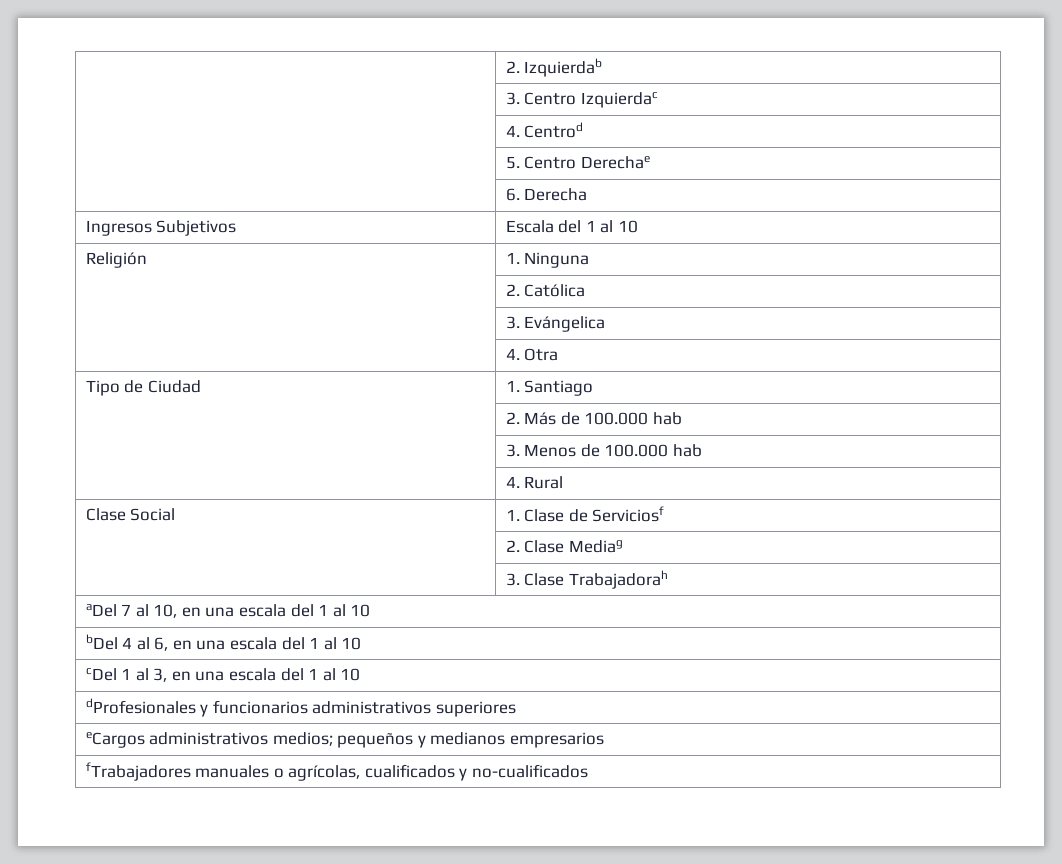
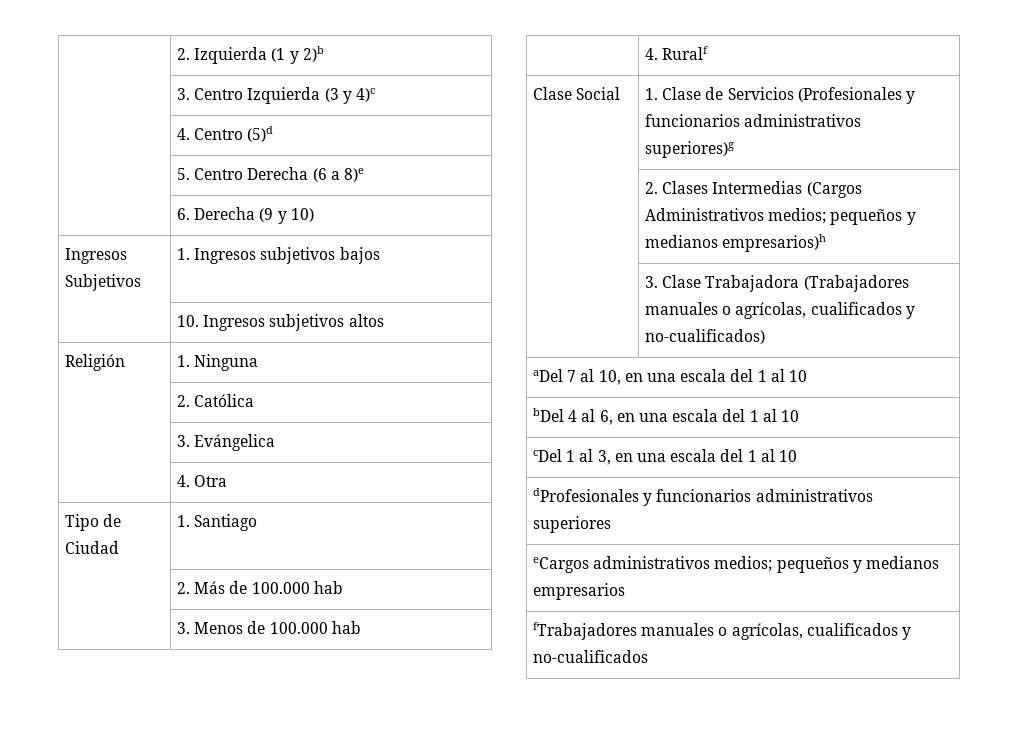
- | 2. Izquierdab
- | 3. Centro Izquierdac
- | 4. Centrod
+ | 2. Izquierda (1 y 2)b
+ | 3. Centro Izquierda (3 y 4)c
+ | 4. Centro (5)d
- | 5. Centro Derechae
+ | 5. Centro Derecha (6 a 8)e
- | 6. Derecha
+ | 6. Derecha (9 y 10)
- Ingresos Subjetivos | Escala del 1 al 10
+ Ingresos Subjetivos | 1. Ingresos subjetivos bajos
+ | 10. Ingresos subjetivos altos
- | 4. Rural
+ | 4. Ruralf
- Clase Social | 1. Clase de Serviciosf
- | 2. Clase Mediag
- | 3. Clase Trabajadorah
+ Clase Social | 1. Clase de Servicios (Profesionales y funcionarios administrativos superiores)g
+ | 2. Clases Intermedias (Cargos Administrativos medios; pequeños y medianos empresarios)h
+ | 3. Clase Trabajadora (Trabajadores manuales o agrícolas, cualificados y no-cualificados)

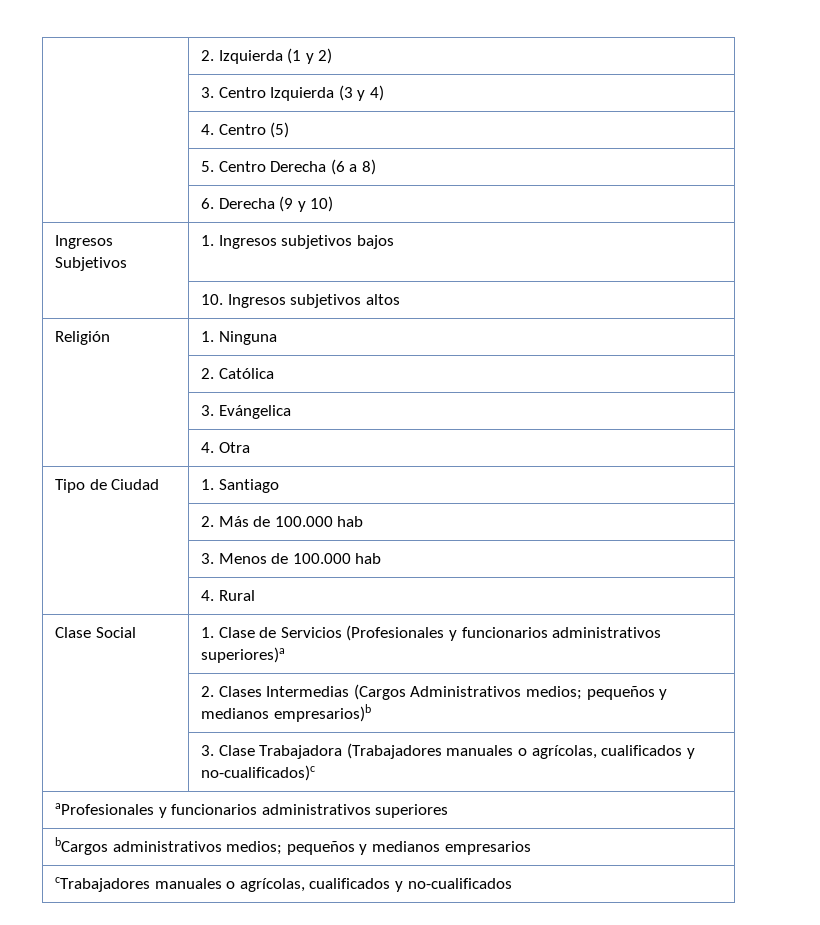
- | 2. Izquierda (1 y 2)b
+ | 2. Izquierda (1 y 2)
- | 3. Centro Izquierda (3 y 4)c
+ | 3. Centro Izquierda (3 y 4)
- | 4. Centro (5)d
+ | 4. Centro (5)
- | 5. Centro Derecha (6 a 8)e
+ | 5. Centro Derecha (6 a 8)
- | 4. Ruralf
+ | 4. Rural
- Clase Social | 1. Clase de Servicios (Profesionales y funcionarios administrativos superiores)g
+ Clase Social | 1. Clase de Servicios (Profesionales y funcionarios administrativos superiores)a
- | 2. Clases Intermedias (Cargos Administrativos medios; pequeños y medianos empresarios)h
+ | 2. Clases Intermedias (Cargos Administrativos medios; pequeños y medianos empresarios)b
- | 3. Clase Trabajadora (Trabajadores manuales o agrícolas, cualificados y no-cualificados)
- aDel 7 al 10, en una escala del 1 al 10
- bDel 4 al 6, en una escala del 1 al 10
- cDel 1 al 3, en una escala del 1 al 10
- dProfesionales y funcionarios administrativos superiores
+ | 3. Clase Trabajadora (Trabajadores manuales o agrícolas, cualificados y no-cualificados)c
+ aProfesionales y funcionarios administrativos superiores
- eCargos administrativos medios; pequeños y medianos empresarios
+ bCargos administrativos medios; pequeños y medianos empresarios
- fTrabajadores manuales o agrícolas, cualificados y no-cualificados
+ cTrabajadores manuales o agrícolas, cualificados y no-cualificados

